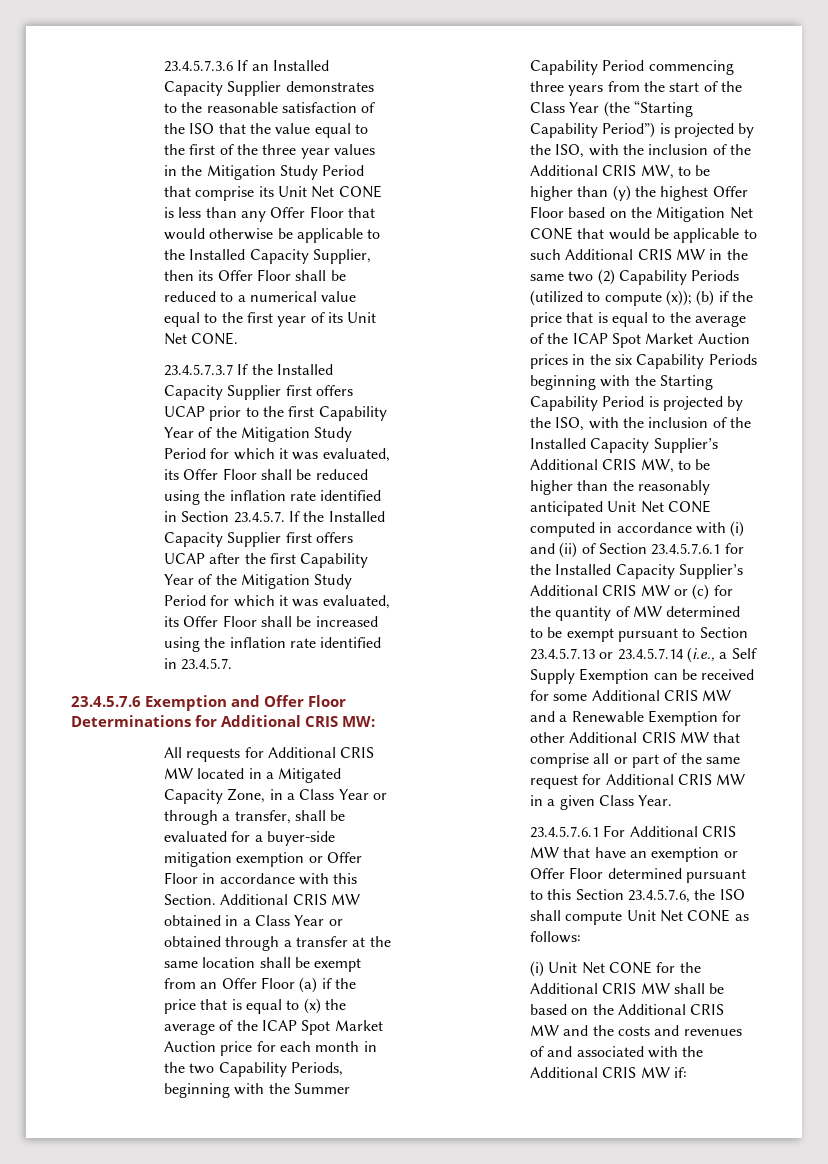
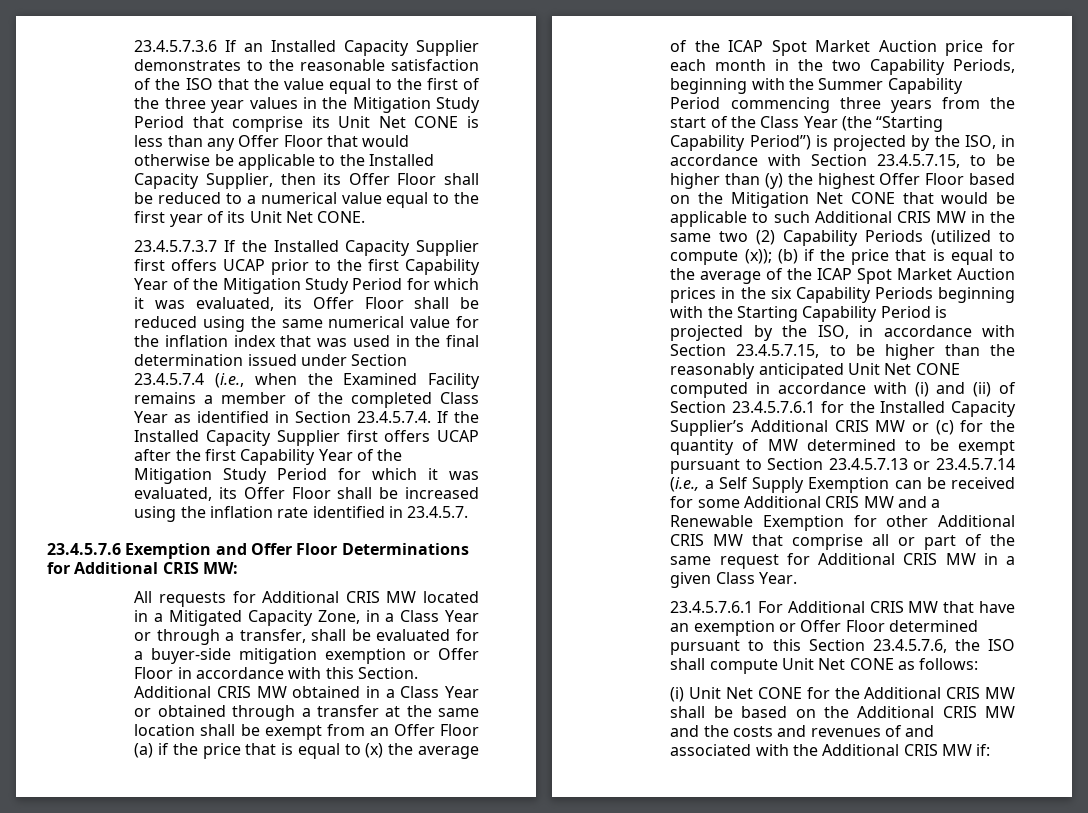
- 23.4.5.7.3.7 If the Installed Capacity Supplier first offers UCAP prior to the first Capability Year of the Mitigation Study Period for which it was evaluated, its Offer Floor shall be reduced using the inflation rate identified in Section 23.4.5.7. If the Installed Capacity Supplier first offers UCAP after the first Capability Year of the Mitigation Study Period for which it was evaluated, its Offer Floor shall be increased using the inflation rate identified in 23.4.5.7.
+ 23.4.5.7.3.7 If the Installed Capacity Supplier first offers UCAP prior to the first Capability Year of the Mitigation Study Period for which it was evaluated, its Offer Floor shall be reduced using the same numerical value for the inflation index that was used in the final determination issued under Section 23.4.5.7.4 (i.e., when the Examined Facility remains a member of the completed Class Year as identified in Section 23.4.5.7.4. If the Installed Capacity Supplier first offers UCAP after the first Capability Year of the Mitigation Study Period for which it was evaluated, its Offer Floor shall be increased using the inflation rate identified in 23.4.5.7.
- Additional CRIS MW obtained in a Class Year or obtained through a transfer at the same location shall be exempt from an Offer Floor (a) if the price that is equal to (x) the average of the ICAP Spot Market Auction price for each month in the two Capability Periods, beginning with the Summer Capability Period commencing three years from the start of the Class Year (the “Starting Capability Period”) is projected by the ISO, with the inclusion of the Additional CRIS MW, to be higher than (y) the highest Offer Floor based on the Mitigation Net CONE that would be applicable to such Additional CRIS MW in the same two (2) Capability Periods (utilized to compute (x));
+ Additional CRIS MW obtained in a Class Year or obtained through a transfer at the same location shall be exempt from an Offer Floor (a) if the price that is equal to (x) the average of the ICAP Spot Market Auction price for each month in the two Capability Periods, beginning with the Summer Capability Period commencing three years from the start of the Class Year (the “Starting Capability Period”) is projected by the ISO, in accordance with Section 23.4.5.7.15, to be higher than (y) the highest Offer Floor based on the Mitigation Net CONE that would be applicable to such Additional CRIS MW in the same two (2) Capability Periods (utilized to compute (x));
- (b) if the price that is equal to the average of the ICAP Spot Market Auction prices in the six Capability Periods beginning with the Starting Capability Period is projected by the ISO, with the inclusion of the Installed Capacity Supplier’s Additional CRIS MW, to be higher than the reasonably anticipated Unit Net CONE computed in accordance with (i) and (ii) of Section 23.4.5.7.6.1 for the Installed Capacity Supplier’s Additional CRIS MW or (c) for the quantity of MW determined to be exempt pursuant to Section 23.4.5.7.13 or 23.4.5.7.14 (i.e., a Self Supply Exemption can be received for some Additional CRIS MW and a Renewable Exemption for other Additional CRIS MW that comprise all or part of the same request for Additional CRIS MW in a given Class Year.
+ (b) if the price that is equal to the average of the ICAP Spot Market Auction prices in the six Capability Periods beginning with the Starting Capability Period is projected by the ISO, in accordance with Section 23.4.5.7.15, to be higher than the reasonably anticipated Unit Net CONE computed in accordance with (i) and (ii) of Section 23.4.5.7.6.1 for the Installed Capacity Supplier’s Additional CRIS MW or (c) for the quantity of MW determined to be exempt pursuant to Section 23.4.5.7.13 or 23.4.5.7.14 (i.e., a Self Supply Exemption can be received for some Additional CRIS MW and a Renewable Exemption for other Additional CRIS MW that comprise all or part of the same request for Additional CRIS MW in a given Class Year.

